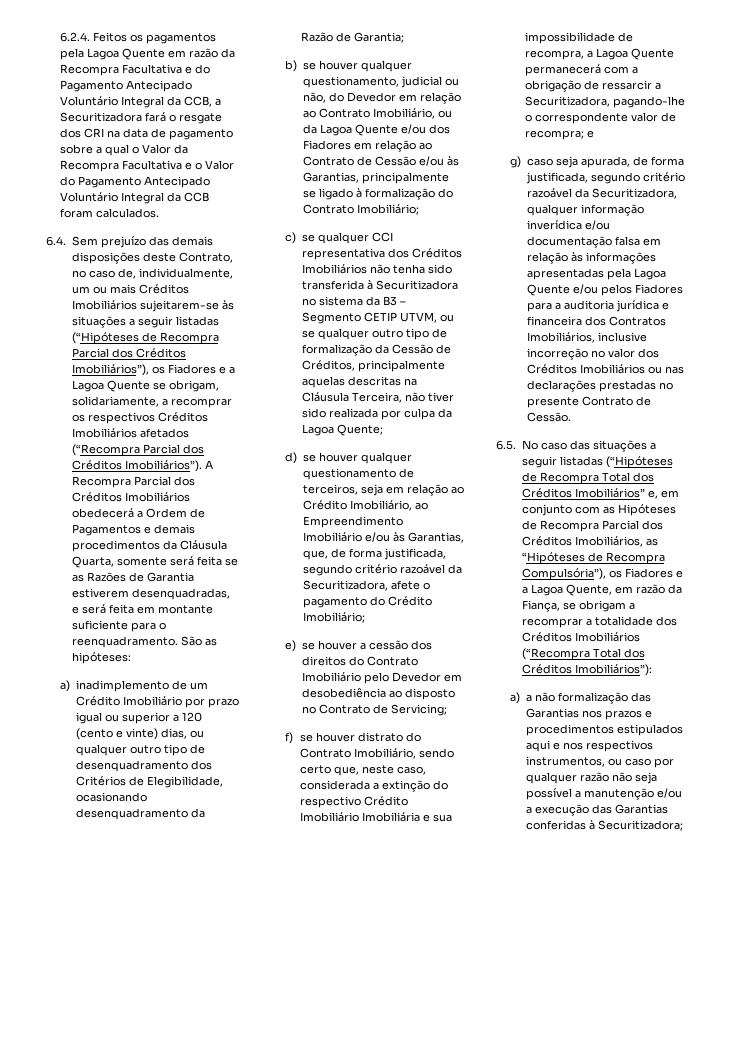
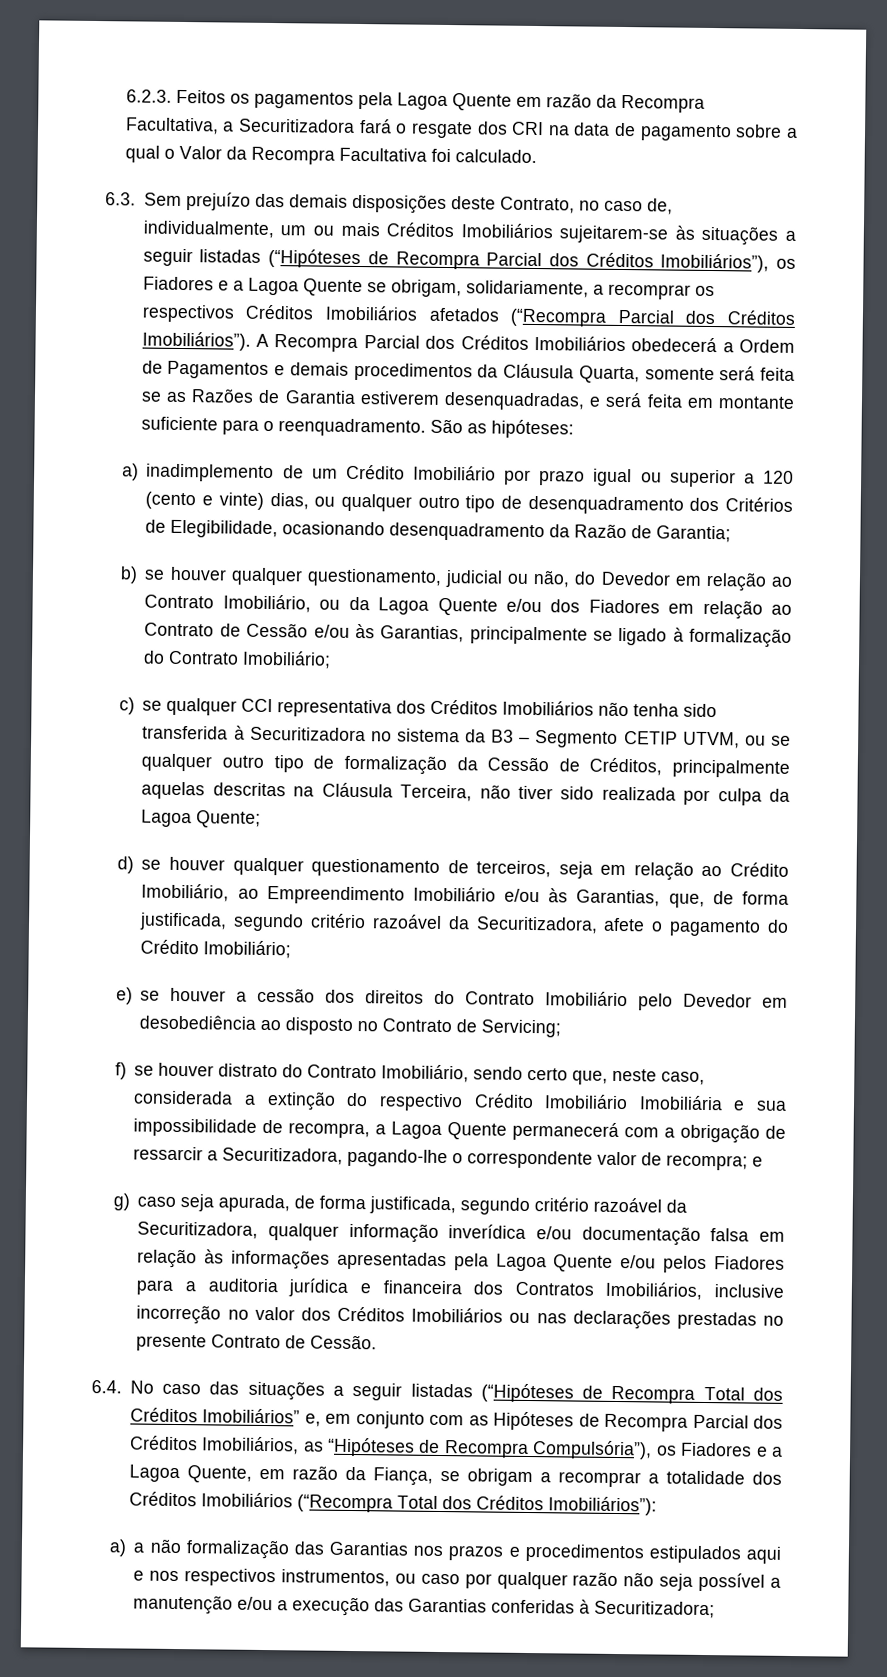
- 6.2.4. Feitos os pagamentos pela Lagoa Quente em razão da Recompra Facultativa e do Pagamento Antecipado Voluntário Integral da CCB, a Securitizadora fará o resgate dos CRI na data de pagamento sobre a qual o Valor da Recompra Facultativa e o Valor do Pagamento Antecipado Voluntário Integral da CCB foram calculados.
- 6.4. Sem prejuízo das demais disposições deste Contrato, no caso de, individualmente, um ou mais Créditos Imobiliários sujeitarem-se às situações a seguir listadas (“Hipóteses de Recompra Parcial dos Créditos Imobiliários”), os Fiadores e a Lagoa Quente se obrigam, solidariamente, a recomprar os respectivos Créditos Imobiliários afetados (“Recompra Parcial dos Créditos Imobiliários”).
+ 6.2.3. Feitos os pagamentos pela Lagoa Quente em razão da Recompra Facultativa, a Securitizadora fará o resgate dos CRI na data de pagamento sobre a qual o Valor da Recompra Facultativa foi calculado.
+ 6.3. Sem prejuízo das demais disposições deste Contrato, no caso de, individualmente, um ou mais Créditos Imobiliários sujeitarem-se às situações a seguir listadas (“Hipóteses de Recompra Parcial dos Créditos Imobiliários”), os Fiadores e a Lagoa Quente se obrigam, solidariamente, a recomprar os respectivos Créditos Imobiliários afetados (“Recompra Parcial dos Créditos Imobiliários”).
- 6.5. No caso das situações a seguir listadas (“Hipóteses de Recompra Total dos Créditos Imobiliários” e, em conjunto com as Hipóteses de Recompra Parcial dos Créditos Imobiliários, as “Hipóteses de Recompra Compulsória”), os Fiadores e a Lagoa Quente, em razão da Fiança, se obrigam a recomprar a totalidade dos Créditos Imobiliários (“Recompra Total dos Créditos Imobiliários”):
+ 6.4. No caso das situações a seguir listadas (“Hipóteses de Recompra Total dos Créditos Imobiliários” e, em conjunto com as Hipóteses de Recompra Parcial dos Créditos Imobiliários, as “Hipóteses de Recompra Compulsória”), os Fiadores e a Lagoa Quente, em razão da Fiança, se obrigam a recomprar a totalidade dos Créditos Imobiliários (“Recompra Total dos Créditos Imobiliários”):

